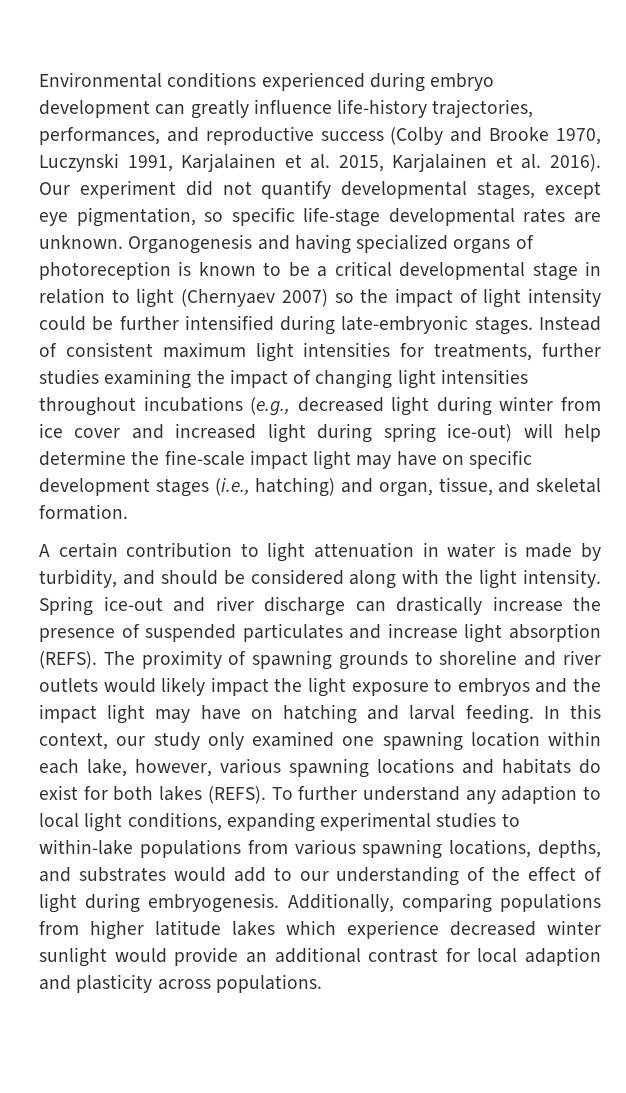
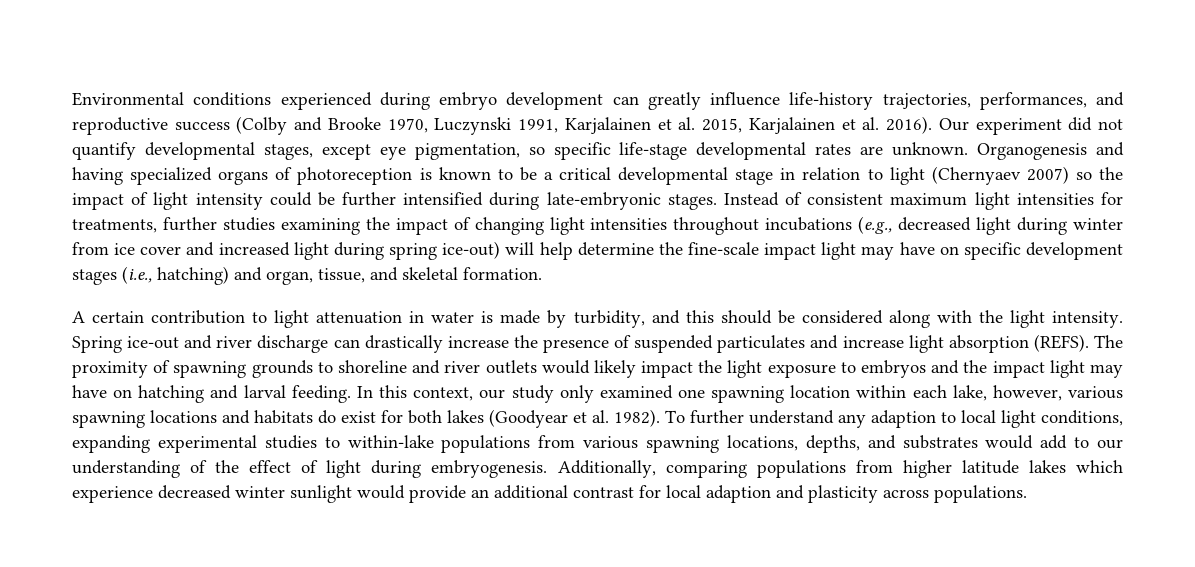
- A certain contribution to light attenuation in water is made by turbidity, and should be considered along with the light intensity.
+ A certain contribution to light attenuation in water is made by turbidity, and this should be considered along with the light intensity.
- In this context, our study only examined one spawning location within each lake, however, various spawning locations and habitats do exist for both lakes (REFS).
+ In this context, our study only examined one spawning location within each lake, however, various spawning locations and habitats do exist for both lakes (Goodyear et al. 1982).

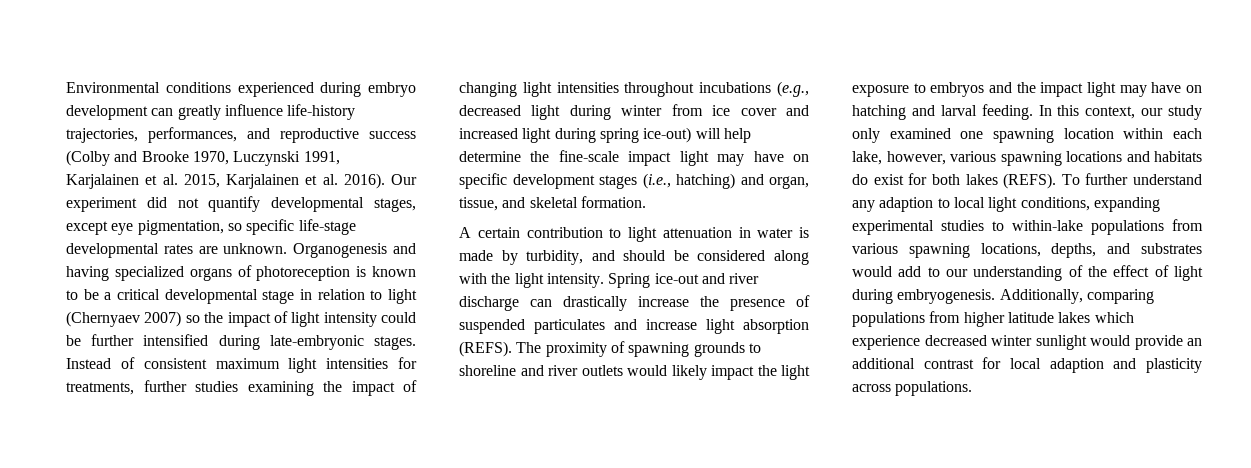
- A certain contribution to light attenuation in water is made by turbidity, and this should be considered along with the light intensity.
+ A certain contribution to light attenuation in water is made by turbidity, and should be considered along with the light intensity.
- In this context, our study only examined one spawning location within each lake, however, various spawning locations and habitats do exist for both lakes (Goodyear et al. 1982).
+ In this context, our study only examined one spawning location within each lake, however, various spawning locations and habitats do exist for both lakes (REFS).

